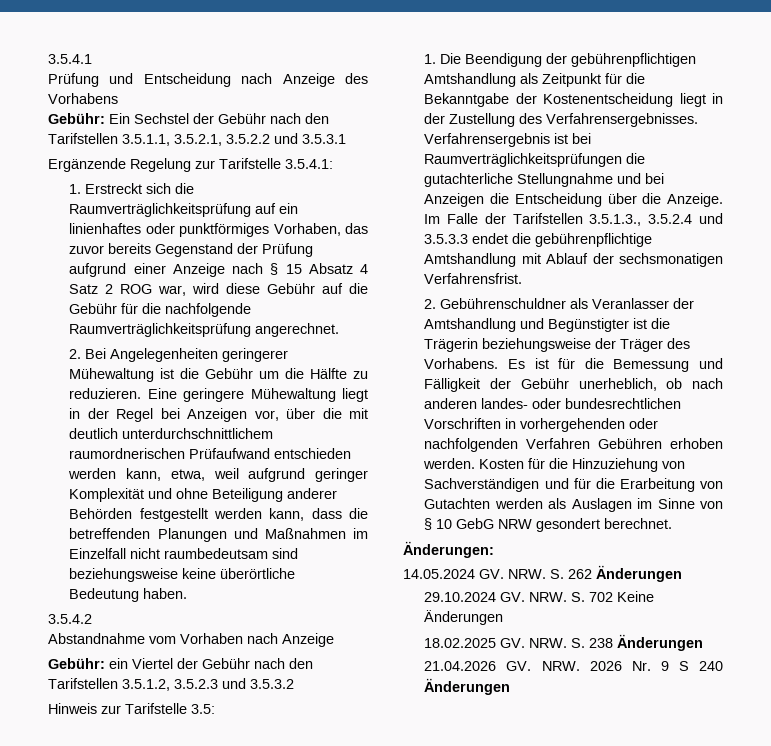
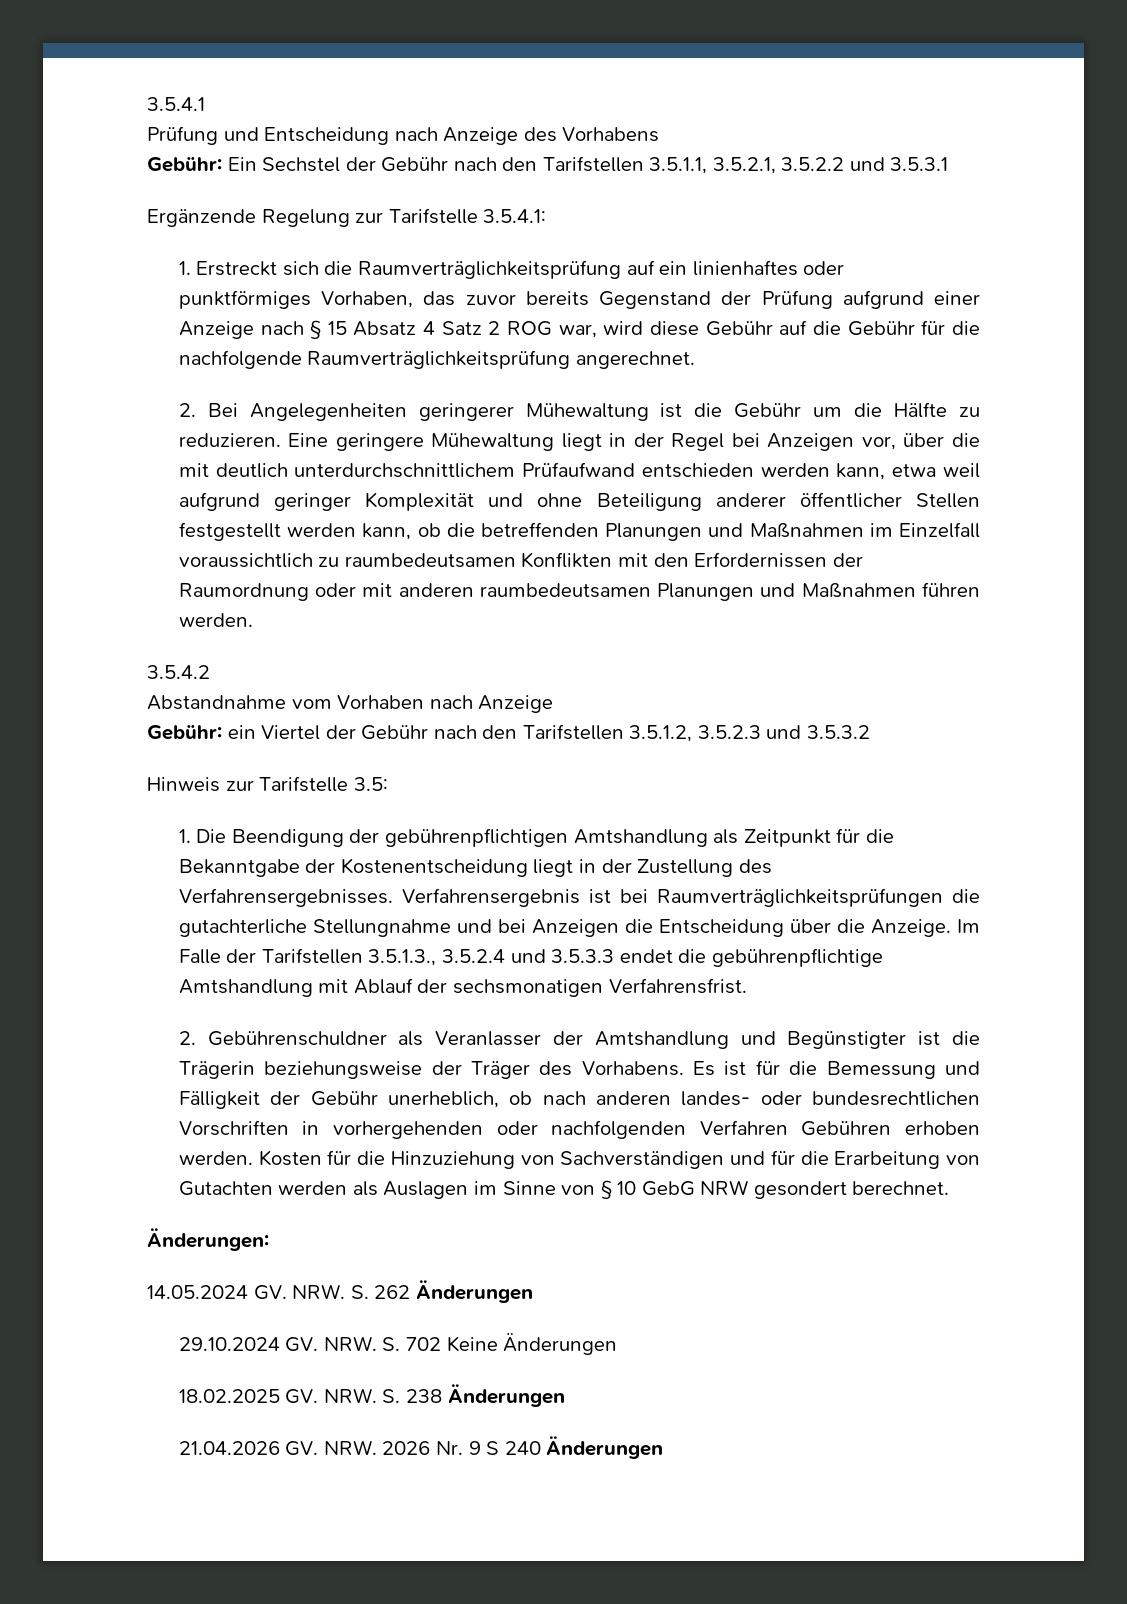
- Eine geringere Mühewaltung liegt in der Regel bei Anzeigen vor, über die mit deutlich unterdurchschnittlichem raumordnerischen Prüfaufwand entschieden werden kann, etwa, weil aufgrund geringer Komplexität und ohne Beteiligung anderer Behörden festgestellt werden kann, dass die betreffenden Planungen und Maßnahmen im Einzelfall nicht raumbedeutsam sind beziehungsweise keine überörtliche Bedeutung haben.
+ Eine geringere Mühewaltung liegt in der Regel bei Anzeigen vor, über die mit deutlich unterdurchschnittlichem Prüfaufwand entschieden werden kann, etwa weil aufgrund geringer Komplexität und ohne Beteiligung anderer öffentlicher Stellen festgestellt werden kann, ob die betreffenden Planungen und Maßnahmen im Einzelfall voraussichtlich zu raumbedeutsamen Konflikten mit den Erfordernissen der Raumordnung oder mit anderen raumbedeutsamen Planungen und Maßnahmen führen werden.

